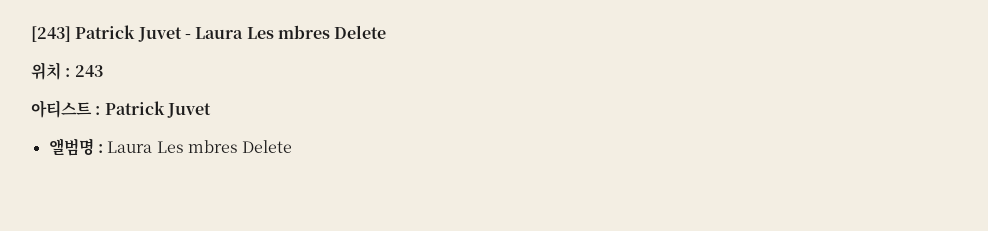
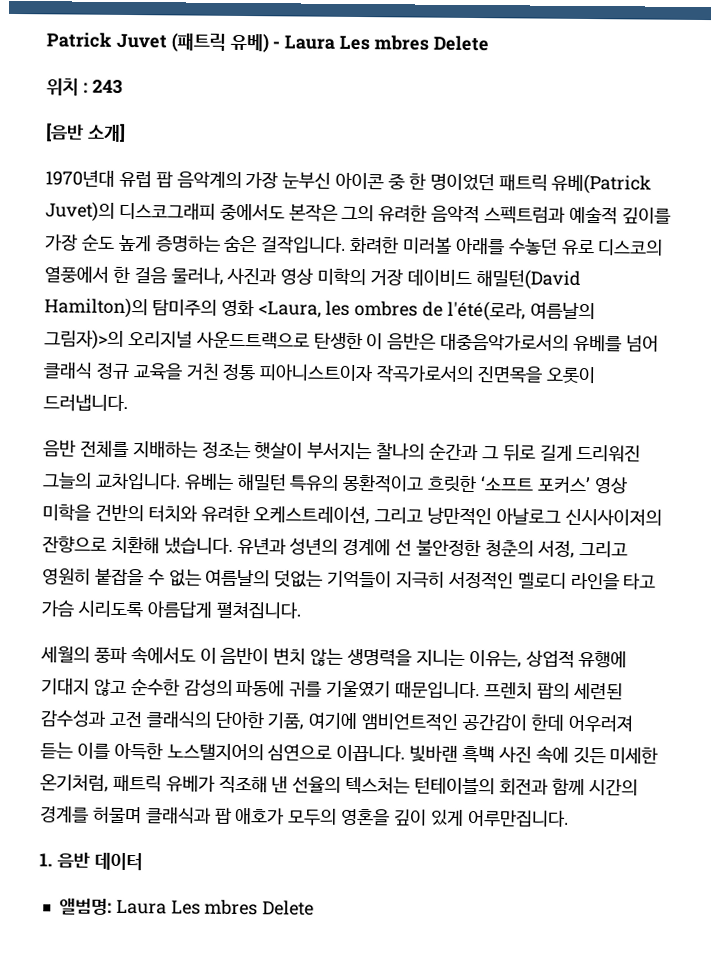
- [243] Patrick Juvet - Laura Les mbres Delete
+ Patrick Juvet (패트릭 유베) - Laura Les mbres Delete
- 아티스트 : Patrick Juvet
- 앨범명 : Laura Les mbres Delete
+ [음반 소개]
+ 1970년대 유럽 팝 음악계의 가장 눈부신 아이콘 중 한 명이었던 패트릭 유베(Patrick Juvet)의 디스코그래피 중에서도 본작은 그의 유려한 음악적 스펙트럼과 예술적 깊이를 가장 순도 높게 증명하는 숨은 걸작입니다. 화려한 미러볼 아래를 수놓던 유로 디스코의 열풍에서 한 걸음 물러나, 사진과 영상 미학의 거장 데이비드 해밀턴(David Hamilton)의 탐미주의 영화 <Laura, les ombres de l'été(로라, 여름날의 그림자)>의 오리지널 사운드트랙으로 탄생한 이 음반은 대중음악가로서의 유베를 넘어 클래식 정규 교육을 거친 정통 피아니스트이자 작곡가로서의 진면목을 오롯이 드러냅니다.
+ 음반 전체를 지배하는 정조는 햇살이 부서지는 찰나의 순간과 그 뒤로 길게 드리워진 그늘의 교차입니다. 유베는 해밀턴 특유의 몽환적이고 흐릿한 ‘소프트 포커스’ 영상 미학을 건반의 터치와 유려한 오케스트레이션, 그리고 낭만적인 아날로그 신시사이저의 잔향으로 치환해 냈습니다. 유년과 성년의 경계에 선 불안정한 청춘의 서정, 그리고 영원히 붙잡을 수 없는 여름날의 덧없는 기억들이 지극히 서정적인 멜로디 라인을 타고 가슴 시리도록 아름답게 펼쳐집니다.
+ 세월의 풍파 속에서도 이 음반이 변치 않는 생명력을 지니는 이유는, 상업적 유행에 기대지 않고 순수한 감성의 파동에 귀를 기울였기 때문입니다. 프렌치 팝의 세련된 감수성과 고전 클래식의 단아한 기품, 여기에 앰비언트적인 공간감이 한데 어우러져 듣는 이를 아득한 노스탤지어의 심연으로 이끕니다. 빛바랜 흑백 사진 속에 깃든 미세한 온기처럼, 패트릭 유베가 직조해 낸 선율의 텍스처는 턴테이블의 회전과 함께 시간의 경계를 허물며 클래식과 팝 애호가 모두의 영혼을 깊이 있게 어루만집니다.
+ 1. 음반 데이터
+ 앨범명: Laura Les mbres Delete

